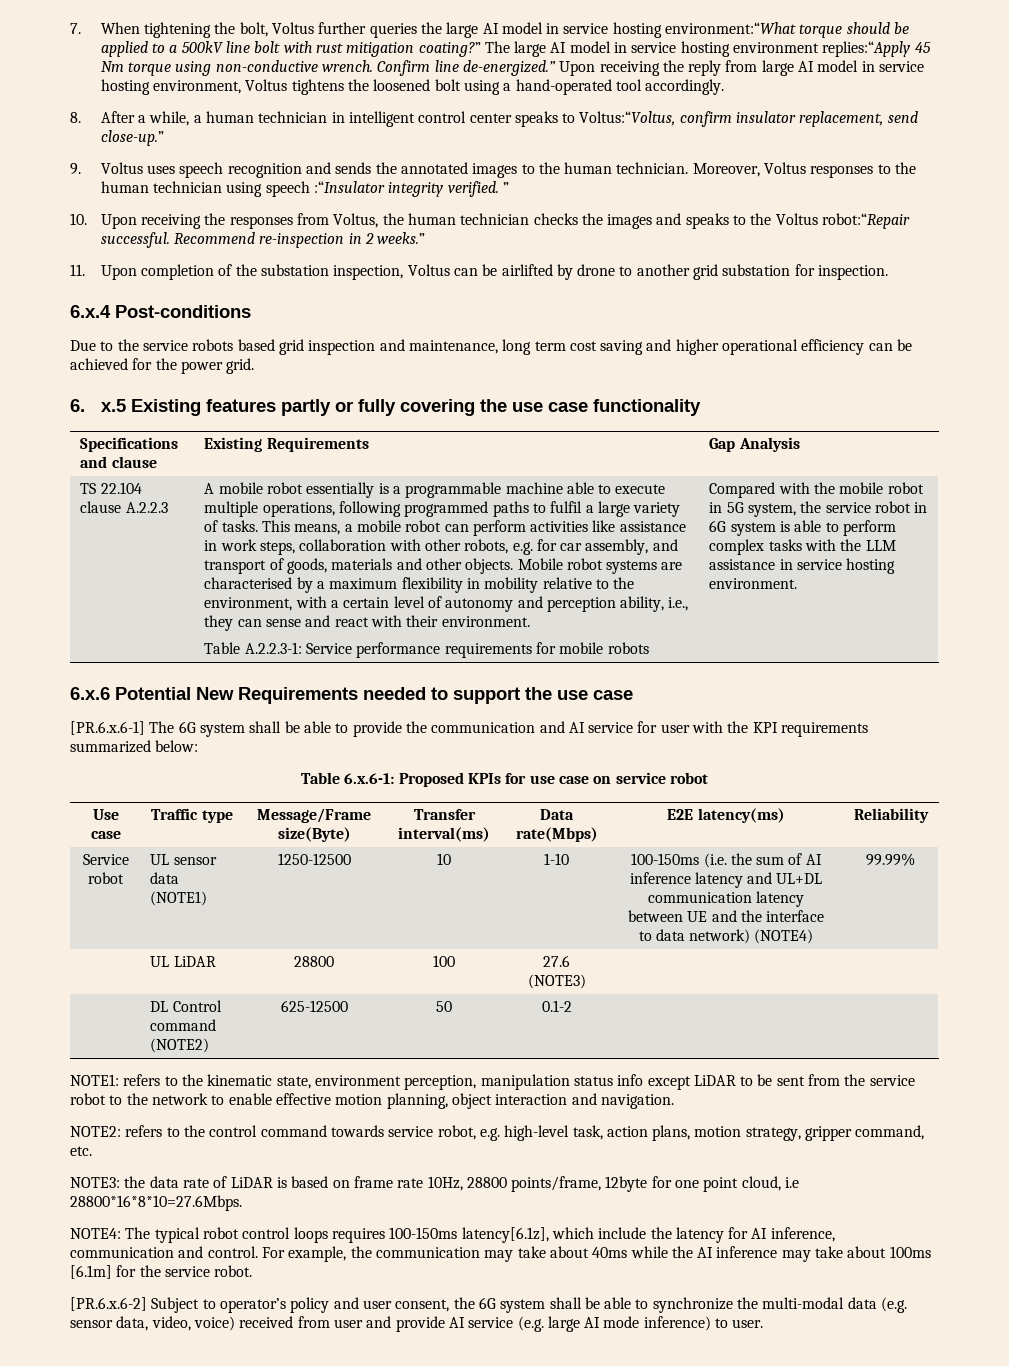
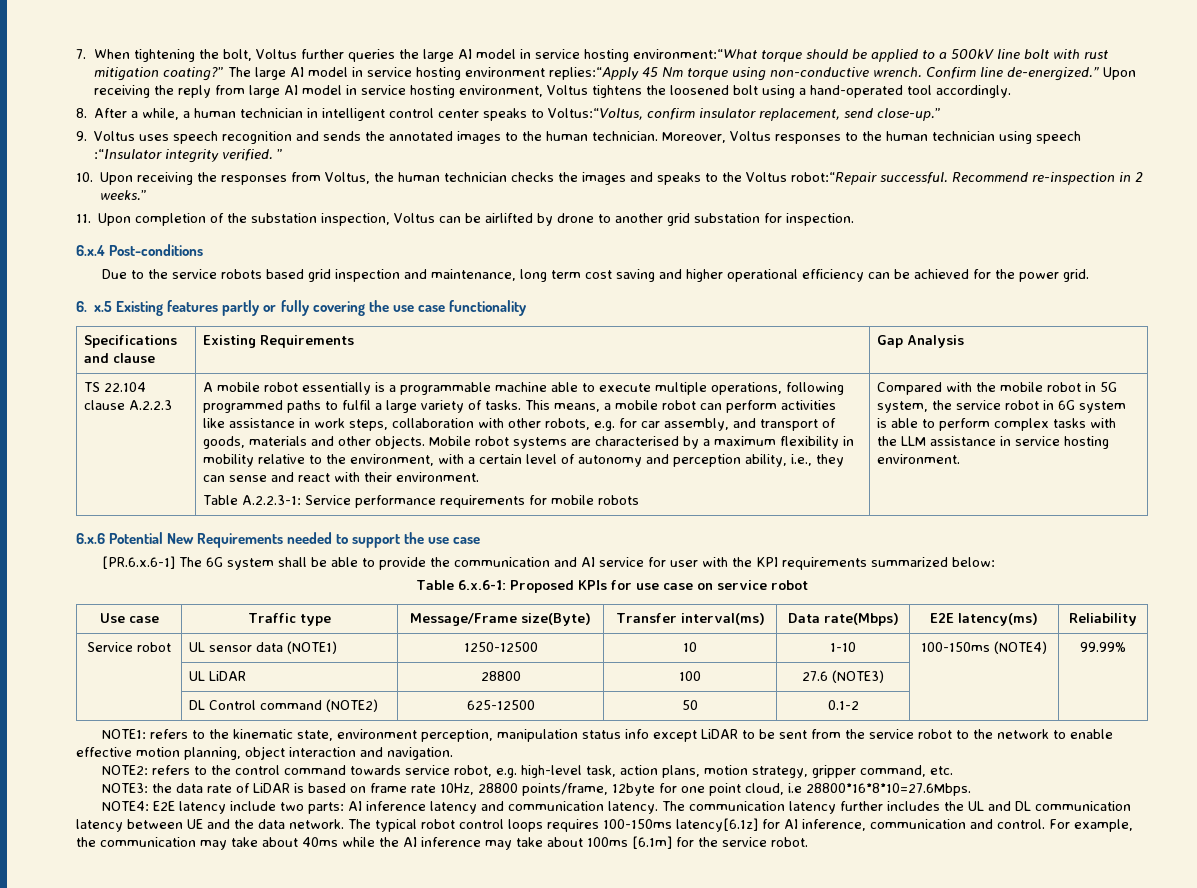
- Service robot | UL sensor data (NOTE1) | 1250-12500 | 10 | 1-10 | 100-150ms (i.e. the sum of AI inference latency and UL+DL communication latency between UE and the interface to data network) (NOTE4) | 99.99%
+ Service robot | UL sensor data (NOTE1) | 1250-12500 | 10 | 1-10 | 100-150ms (NOTE4) | 99.99%
- NOTE4: The typical robot control loops requires 100-150ms latency[6.1z], which include the latency for AI inference, communication and control.
+ NOTE4: E2E latency include two parts: AI inference latency and communication latency. The communication latency further includes the UL and DL communication latency between UE and the data network. The typical robot control loops requires 100-150ms latency[6.1z] for AI inference, communication and control.
- [PR.6.x.6-2] Subject to operator’s policy and user consent, the 6G system shall be able to synchronize the multi-modal data (e.g. sensor data, video, voice) received from user and provide AI service (e.g. large AI mode inference) to user.

